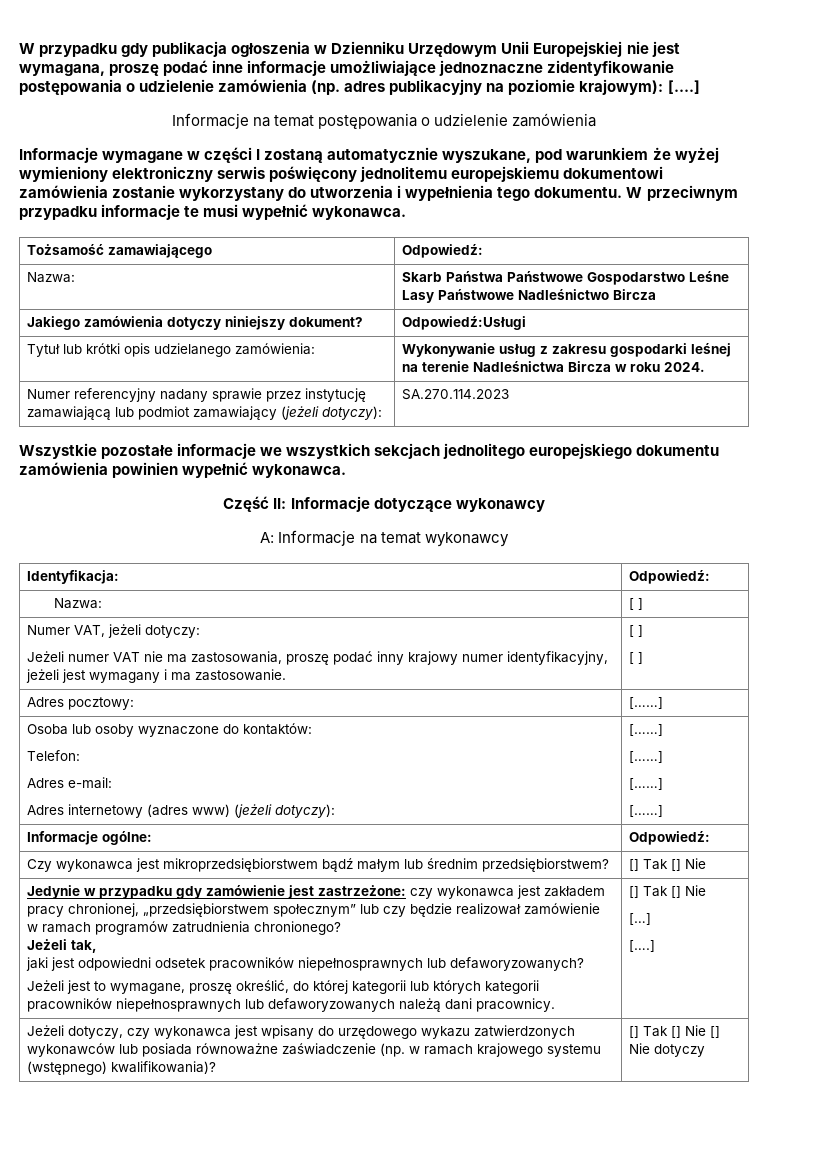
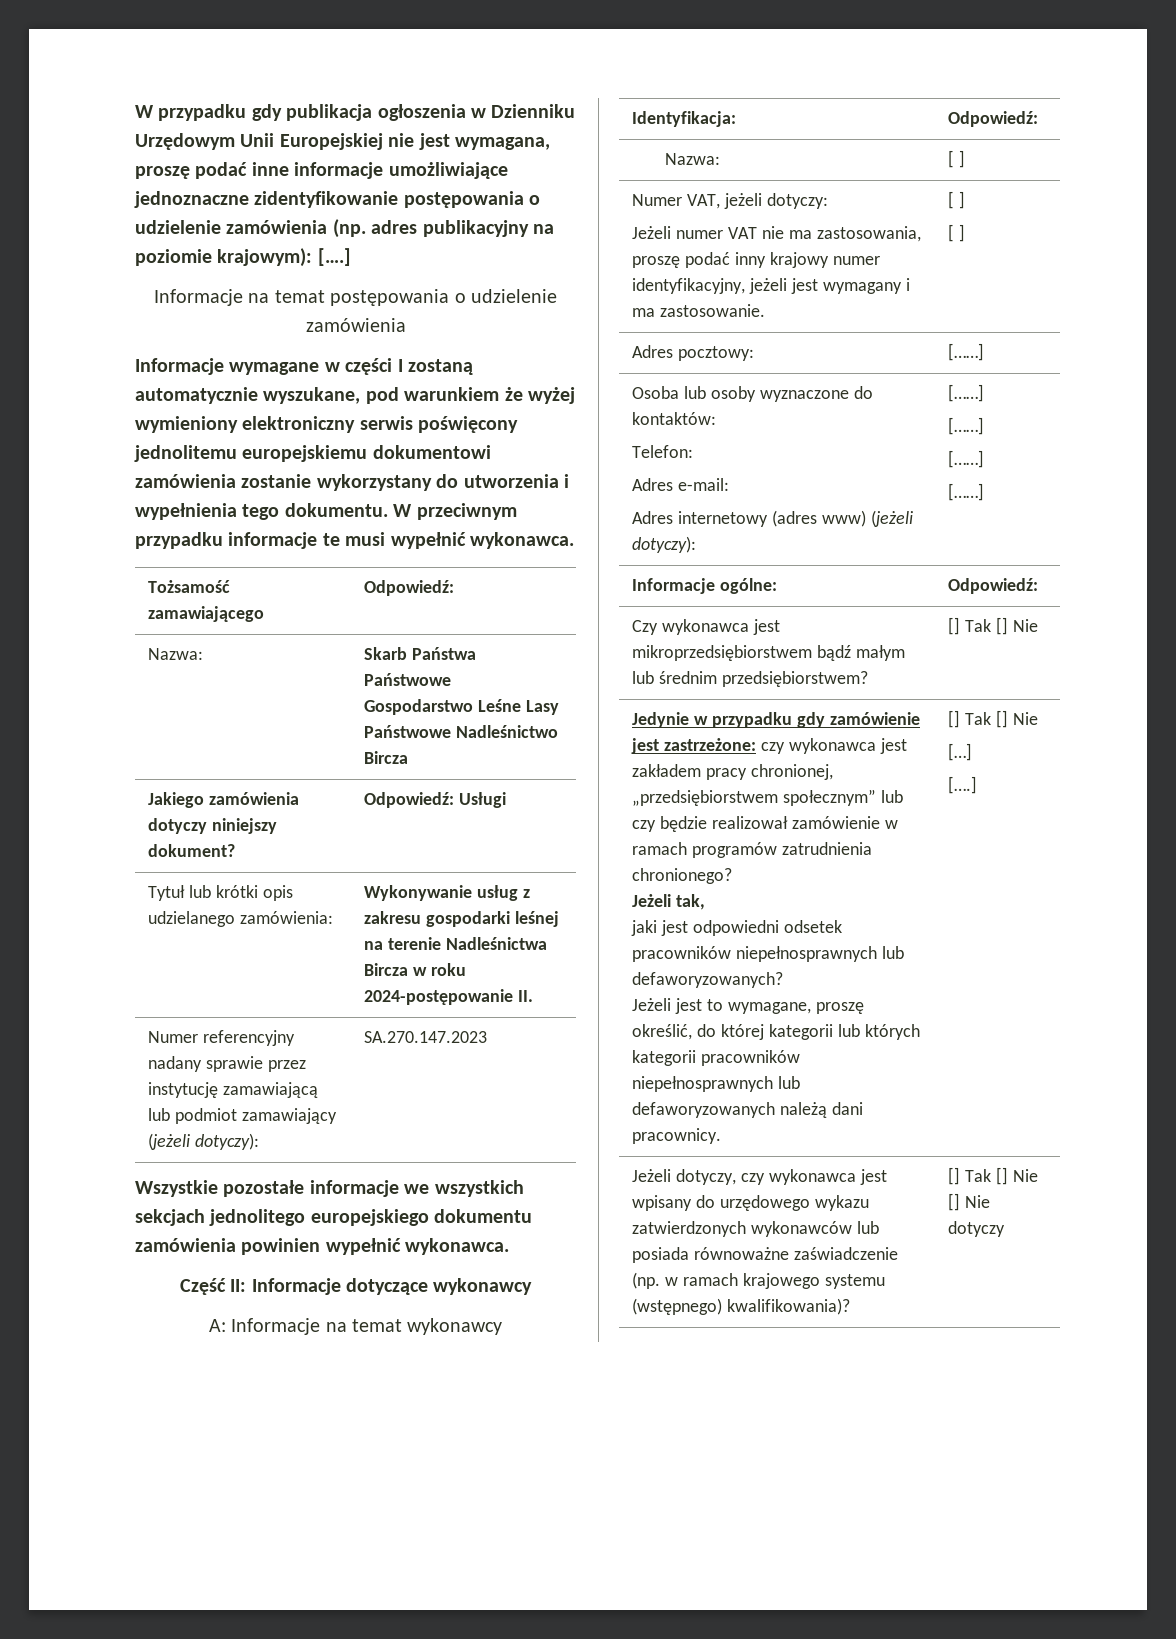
- Jakiego zamówienia dotyczy niniejszy dokument? | Odpowiedź:Usługi
+ Jakiego zamówienia dotyczy niniejszy dokument? | Odpowiedź: Usługi
- Tytuł lub krótki opis udzielanego zamówienia: | Wykonywanie usług z zakresu gospodarki leśnej na terenie Nadleśnictwa Bircza w roku 2024.
+ Tytuł lub krótki opis udzielanego zamówienia: | Wykonywanie usług z zakresu gospodarki leśnej na terenie Nadleśnictwa Bircza w roku 2024-postępowanie II.
- Numer referencyjny nadany sprawie przez instytucję zamawiającą lub podmiot zamawiający (jeżeli dotyczy): | SA.270.114.2023
+ Numer referencyjny nadany sprawie przez instytucję zamawiającą lub podmiot zamawiający (jeżeli dotyczy): | SA.270.147.2023

